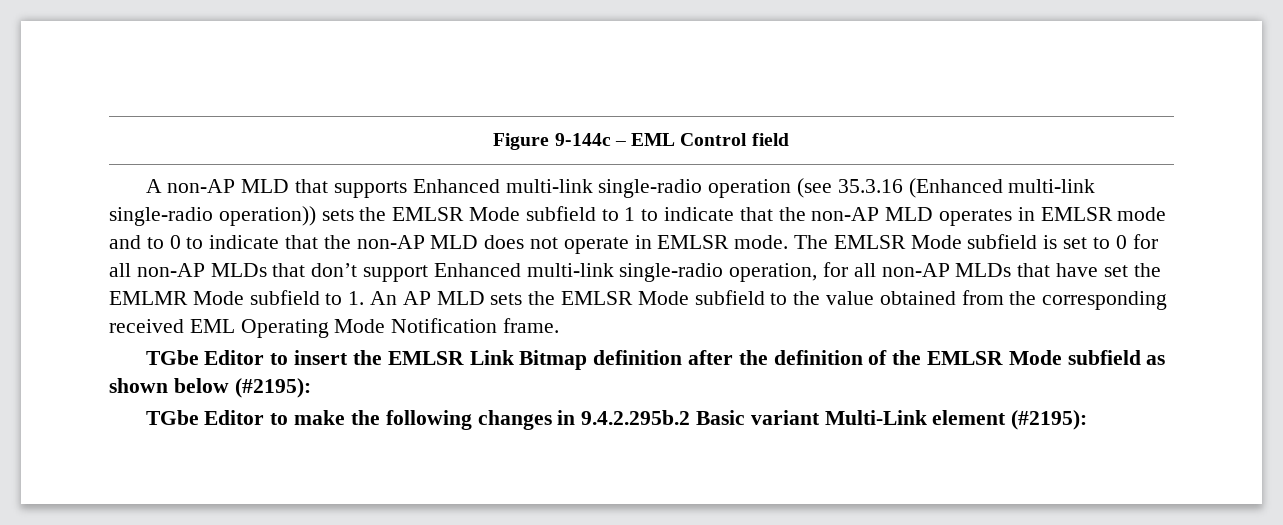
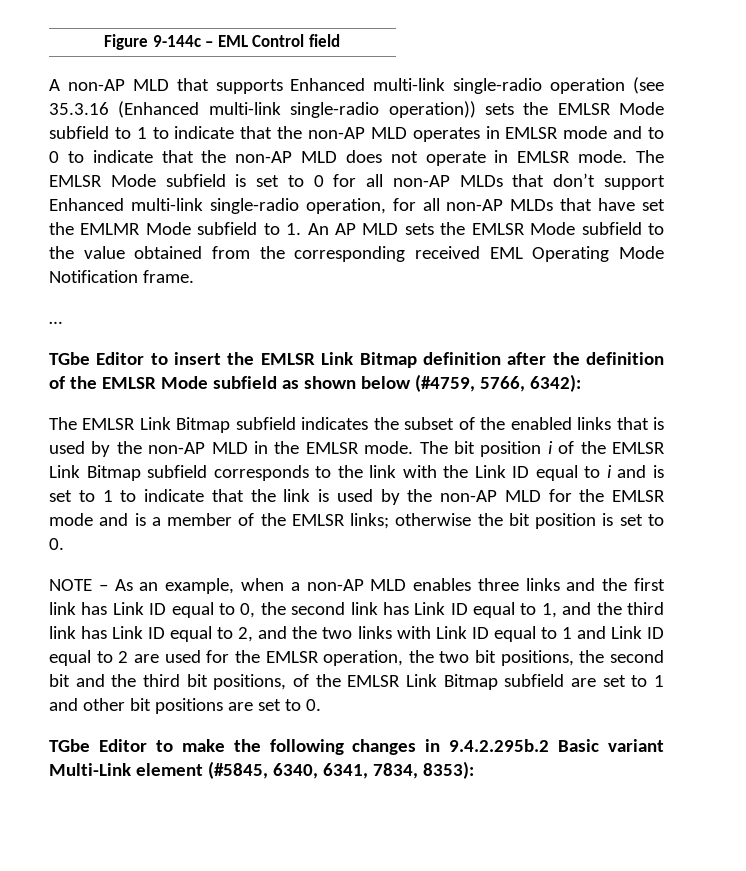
+ …
- TGbe Editor to insert the EMLSR Link Bitmap definition after the definition of the EMLSR Mode subfield as shown below (#2195):
+ TGbe Editor to insert the EMLSR Link Bitmap definition after the definition of the EMLSR Mode subfield as shown below (#4759, 5766, 6342):
+ The EMLSR Link Bitmap subfield indicates the subset of the enabled links that is used by the non-AP MLD in the EMLSR mode. The bit position i of the EMLSR Link Bitmap subfield corresponds to the link with the Link ID equal to i and is set to 1 to indicate that the link is used by the non-AP MLD for the EMLSR mode and is a member of the EMLSR links; otherwise the bit position is set to 0.
+ NOTE – As an example, when a non-AP MLD enables three links and the first link has Link ID equal to 0, the second link has Link ID equal to 1, and the third link has Link ID equal to 2, and the two links with Link ID equal to 1 and Link ID equal to 2 are used for the EMLSR operation, the two bit positions, the second bit and the third bit positions, of the EMLSR Link Bitmap subfield are set to 1 and other bit positions are set to 0.
- TGbe Editor to make the following changes in 9.4.2.295b.2 Basic variant Multi-Link element (#2195):
+ TGbe Editor to make the following changes in 9.4.2.295b.2 Basic variant Multi-Link element (#5845, 6340, 6341, 7834, 8353):

